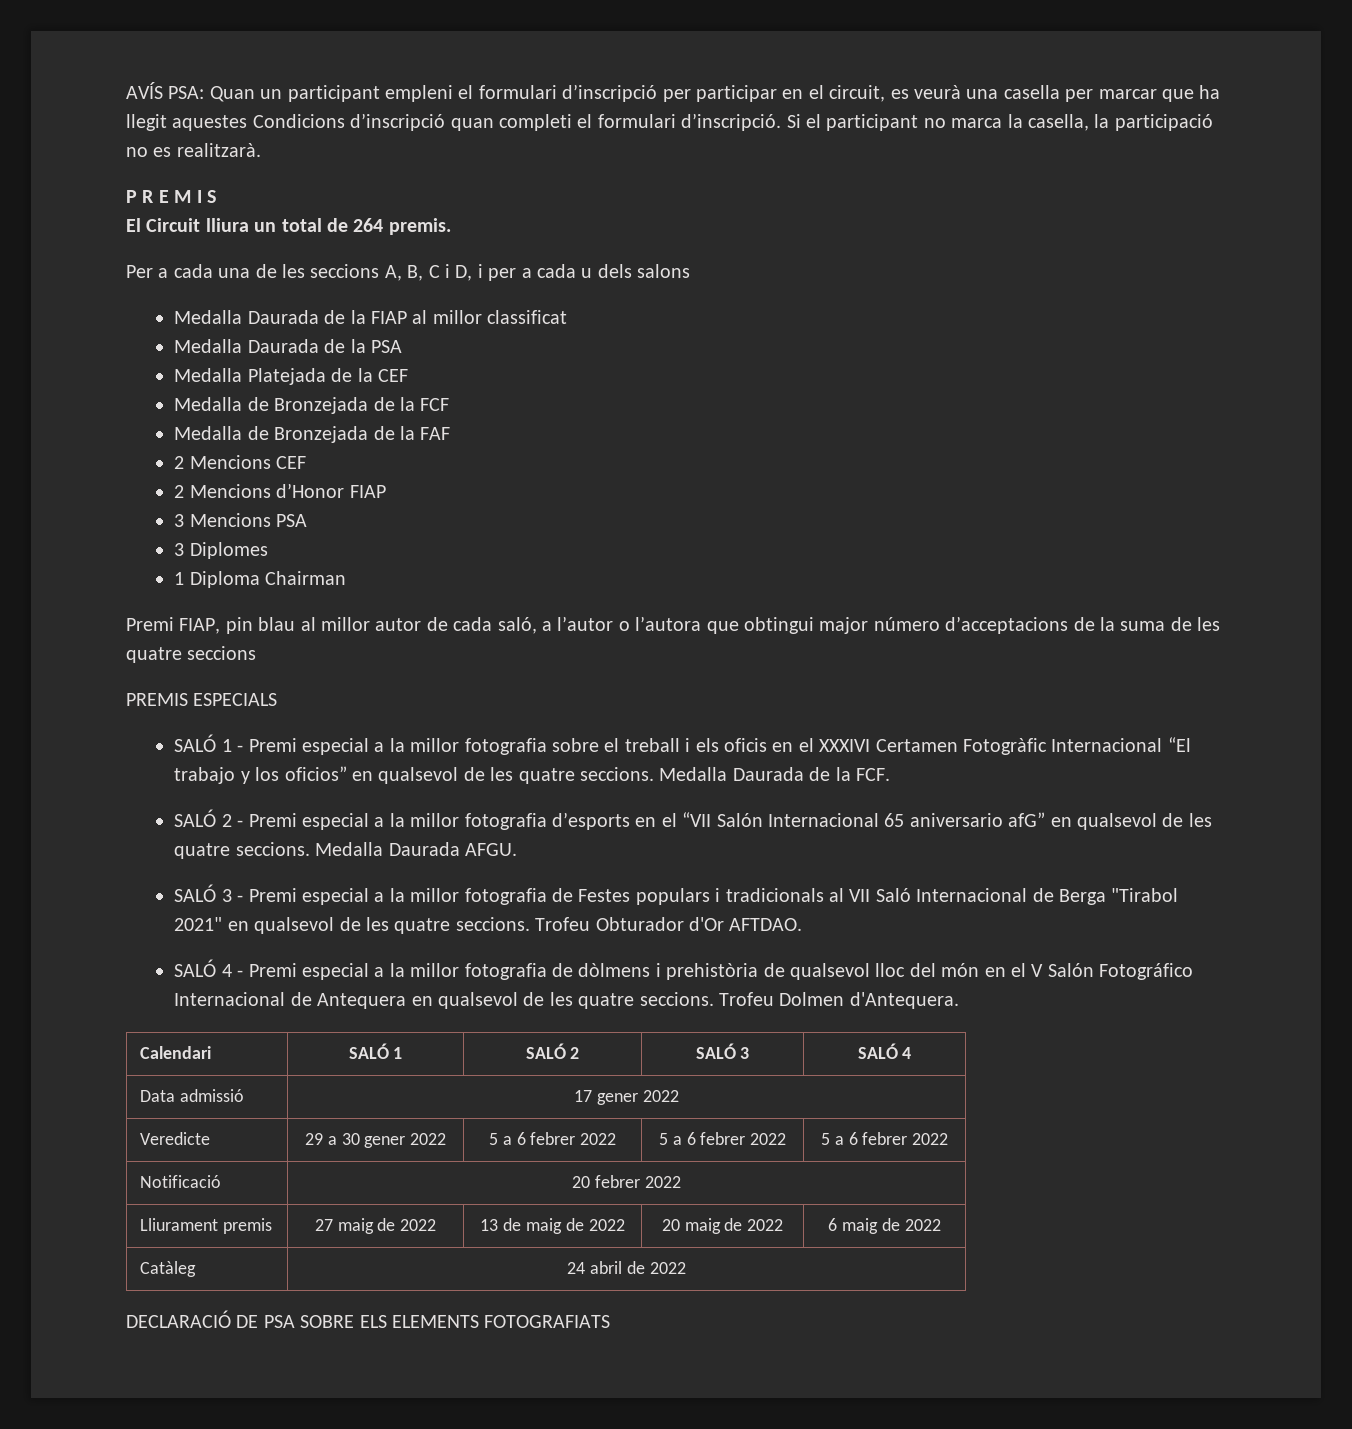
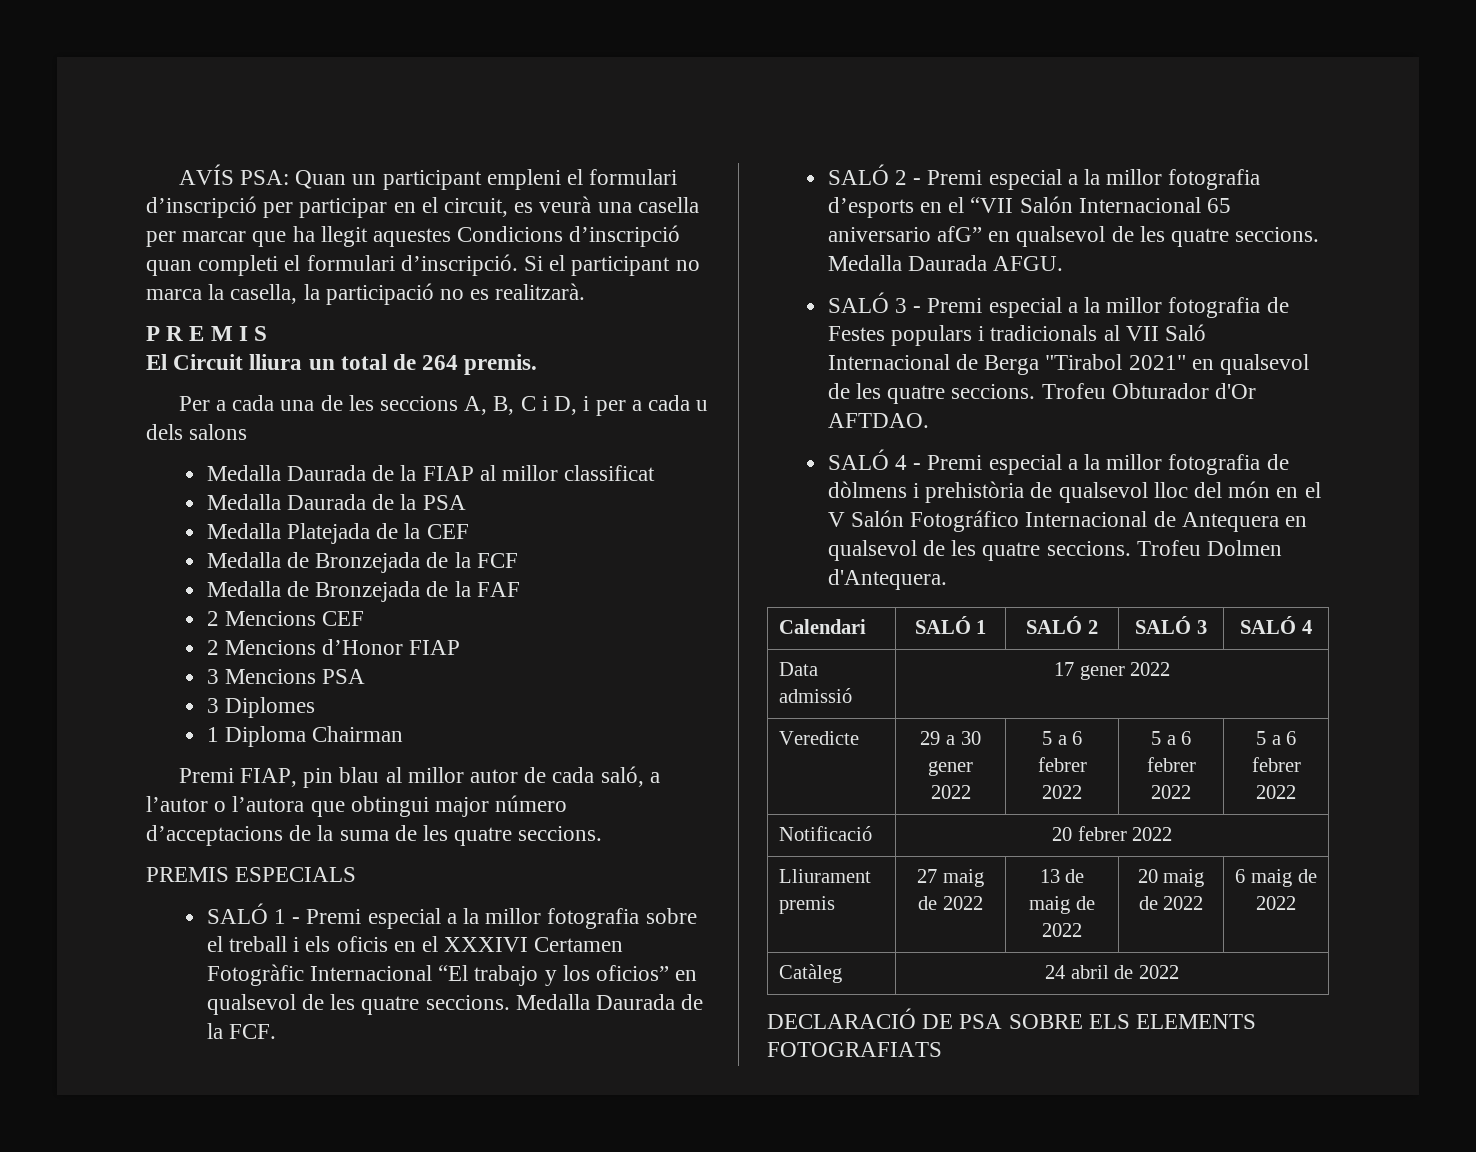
- Premi FIAP, pin blau al millor autor de cada saló, a l’autor o l’autora que obtingui major número d’acceptacions de la suma de les quatre seccions
+ Premi FIAP, pin blau al millor autor de cada saló, a l’autor o l’autora que obtingui major número d’acceptacions de la suma de les quatre seccions.

